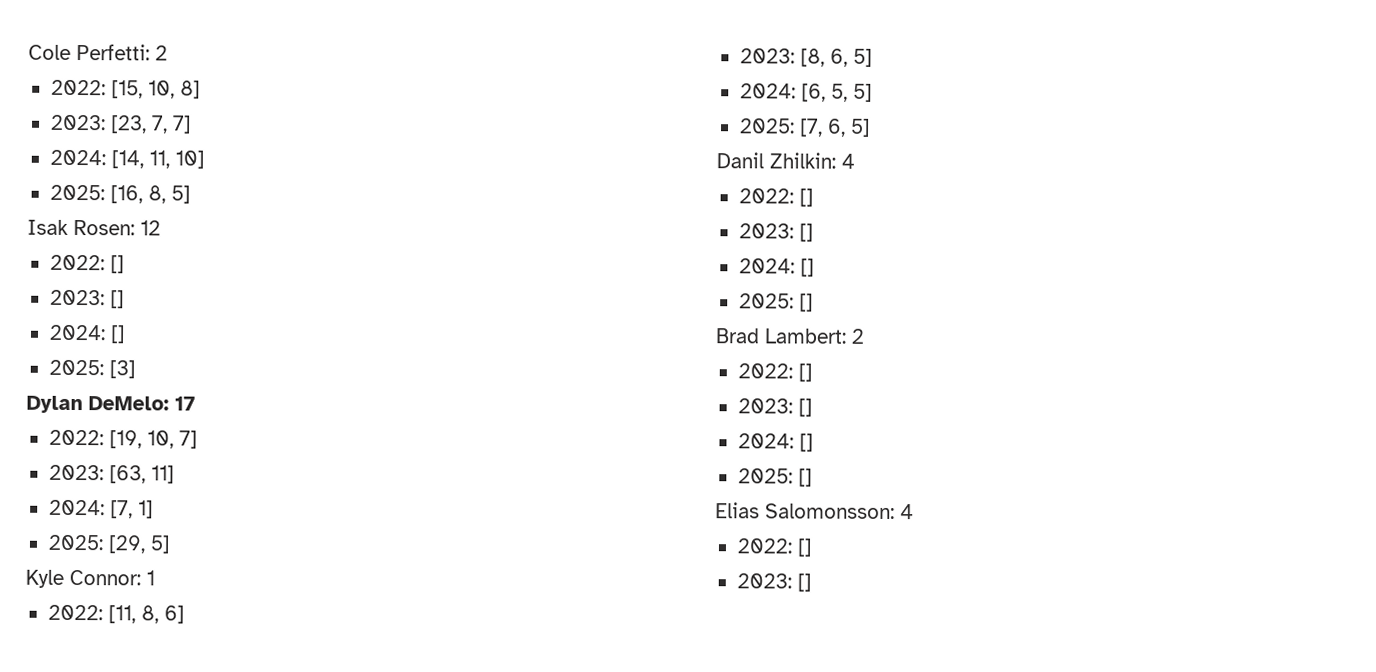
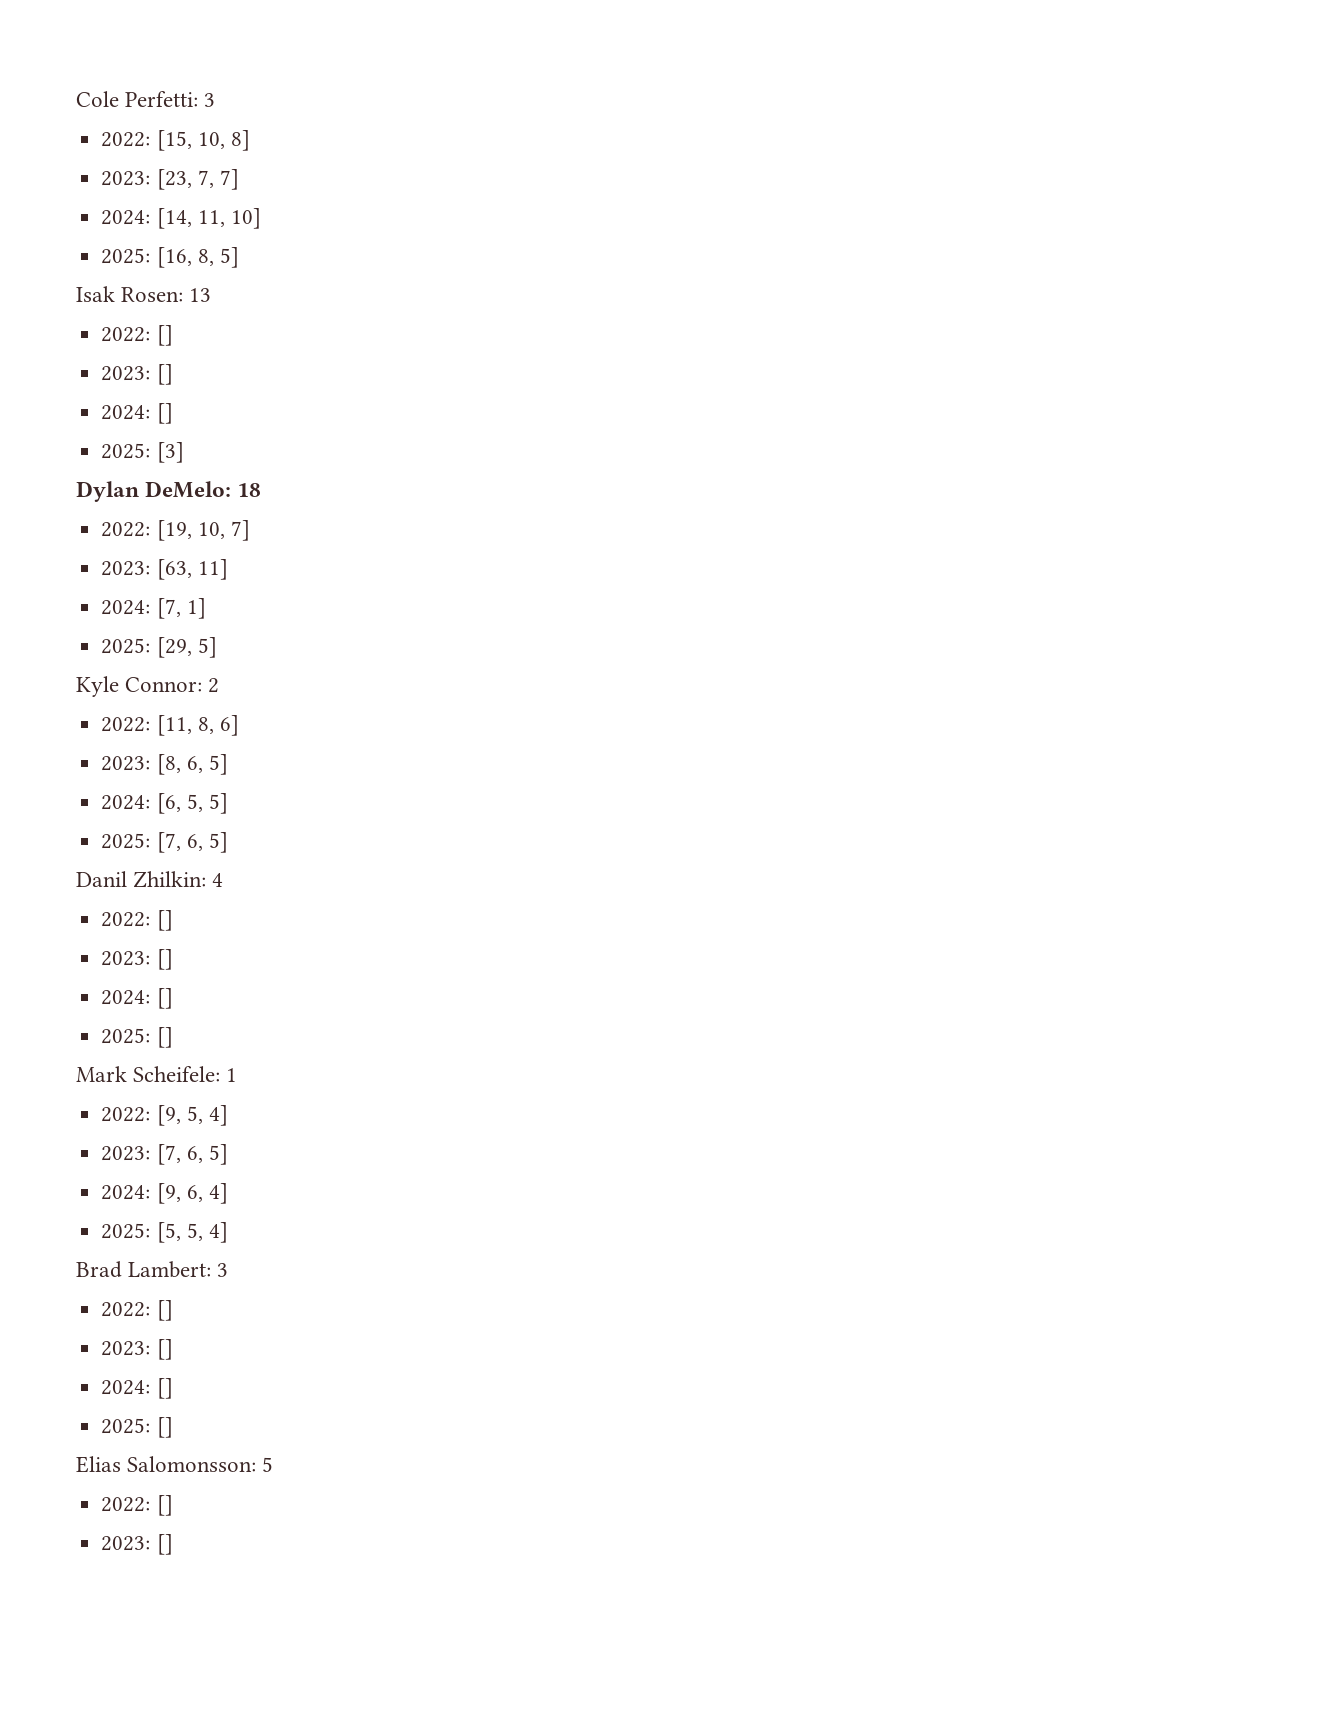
- Cole Perfetti: 2
+ Cole Perfetti: 3
- Isak Rosen: 12
+ Isak Rosen: 13
- Dylan DeMelo: 17
+ Dylan DeMelo: 18
- Kyle Connor: 1
+ Kyle Connor: 2
+ Mark Scheifele: 1
+ 2022: [9, 5, 4]
+ 2023: [7, 6, 5]
+ 2024: [9, 6, 4]
+ 2025: [5, 5, 4]
- Brad Lambert: 2
+ Brad Lambert: 3
- Elias Salomonsson: 4
+ Elias Salomonsson: 5

